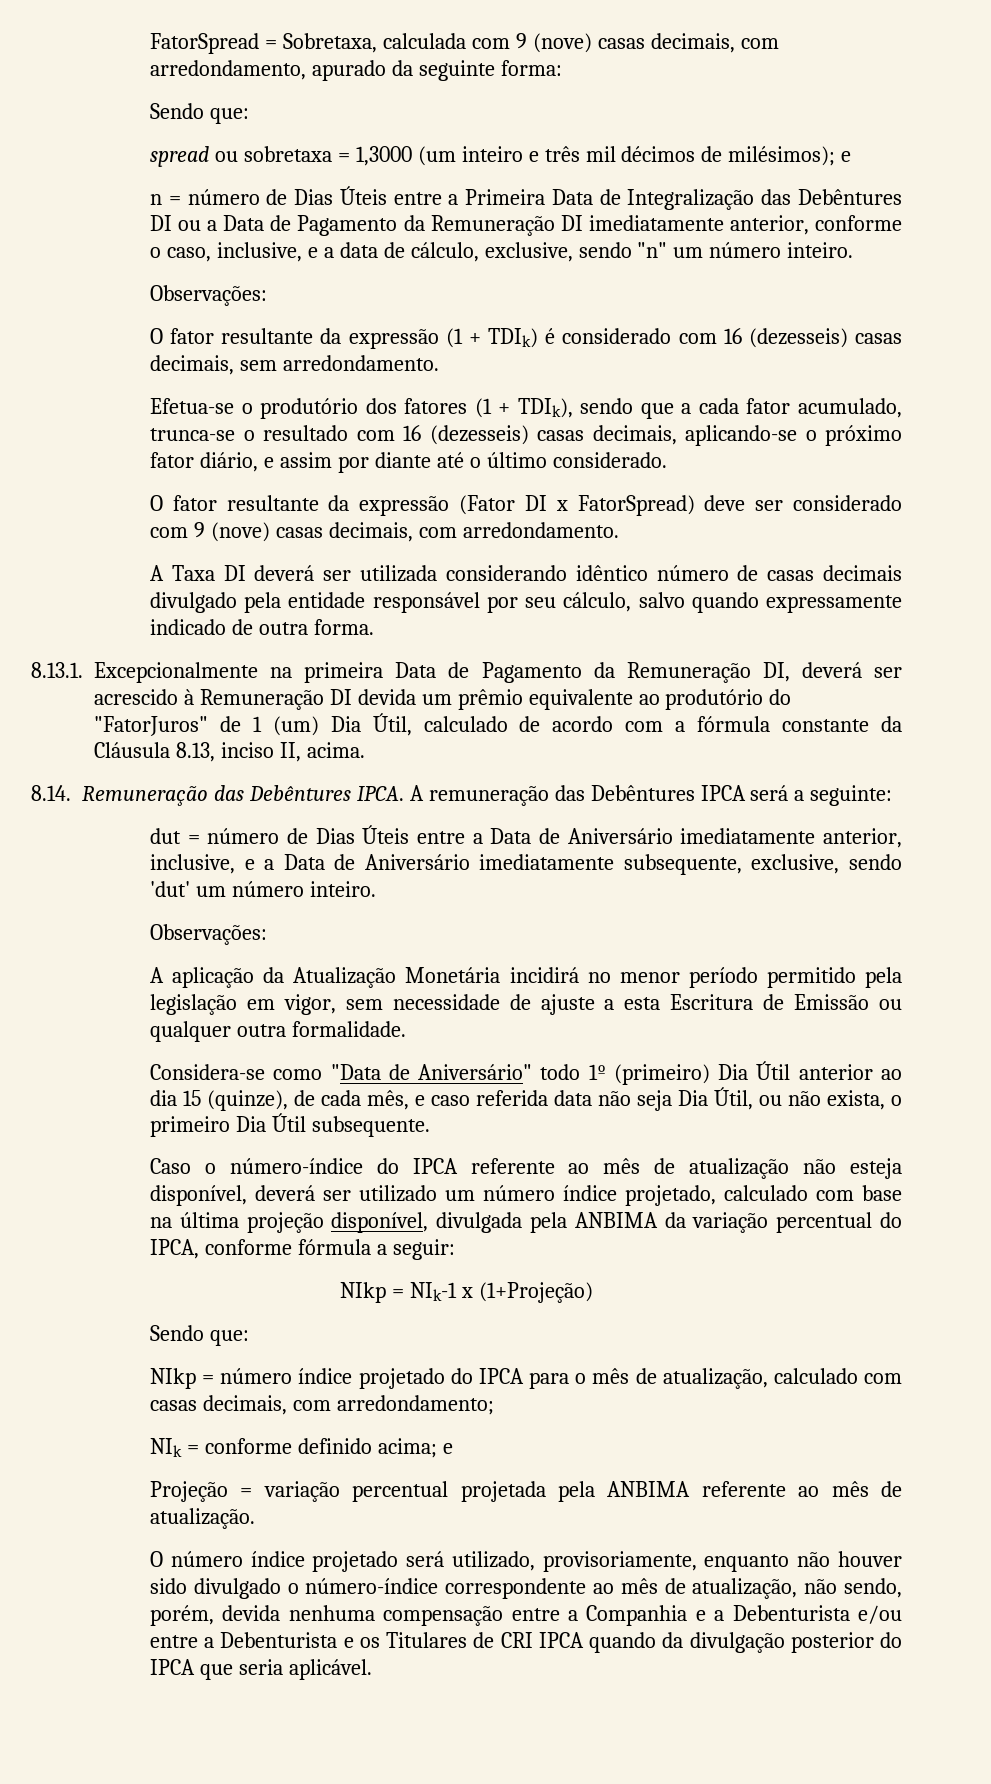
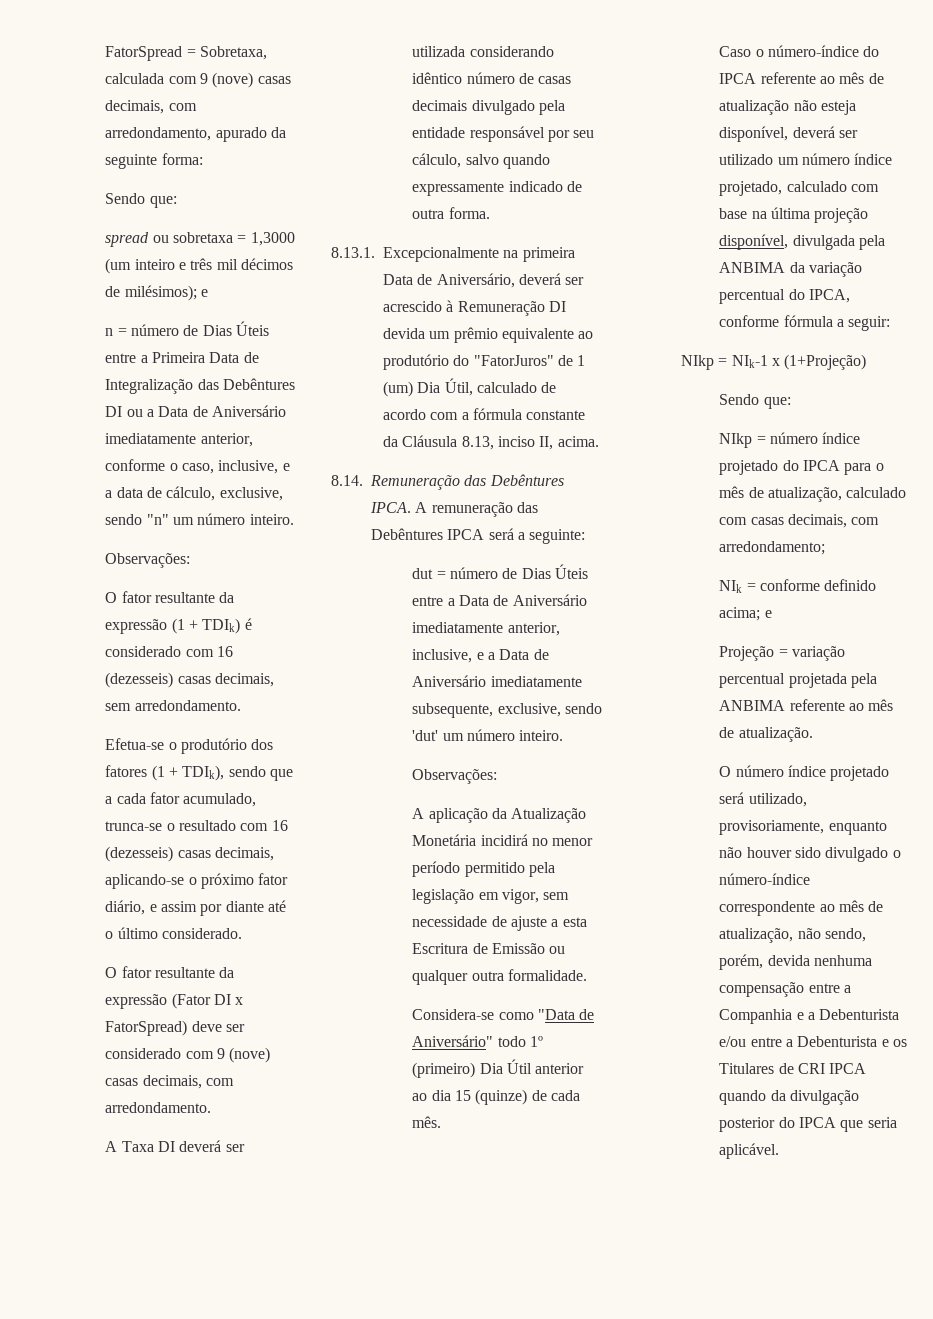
- n = número de Dias Úteis entre a Primeira Data de Integralização das Debêntures DI ou a Data de Pagamento da Remuneração DI imediatamente anterior, conforme o caso, inclusive, e a data de cálculo, exclusive, sendo "n" um número inteiro.
+ n = número de Dias Úteis entre a Primeira Data de Integralização das Debêntures DI ou a Data de Aniversário imediatamente anterior, conforme o caso, inclusive, e a data de cálculo, exclusive, sendo "n" um número inteiro.
- 8.13.1. Excepcionalmente na primeira Data de Pagamento da Remuneração DI, deverá ser acrescido à Remuneração DI devida um prêmio equivalente ao produtório do "FatorJuros" de 1 (um) Dia Útil, calculado de acordo com a fórmula constante da Cláusula 8.13, inciso II, acima.
+ 8.13.1. Excepcionalmente na primeira Data de Aniversário, deverá ser acrescido à Remuneração DI devida um prêmio equivalente ao produtório do "FatorJuros" de 1 (um) Dia Útil, calculado de acordo com a fórmula constante da Cláusula 8.13, inciso II, acima.
- Considera-se como "Data de Aniversário" todo 1º (primeiro) Dia Útil anterior ao dia 15 (quinze), de cada mês, e caso referida data não seja Dia Útil, ou não exista, o primeiro Dia Útil subsequente.
+ Considera-se como "Data de Aniversário" todo 1º (primeiro) Dia Útil anterior ao dia 15 (quinze) de cada mês.

